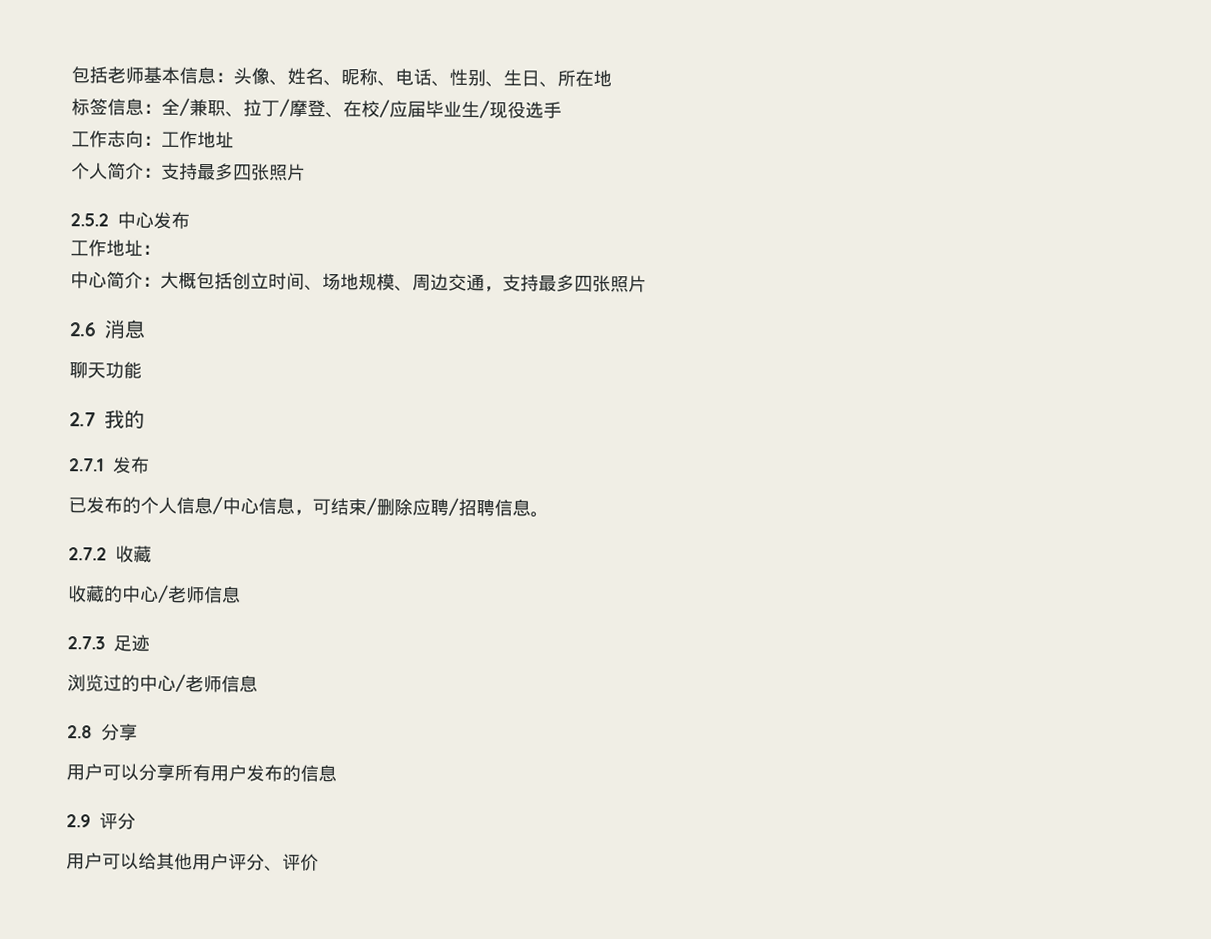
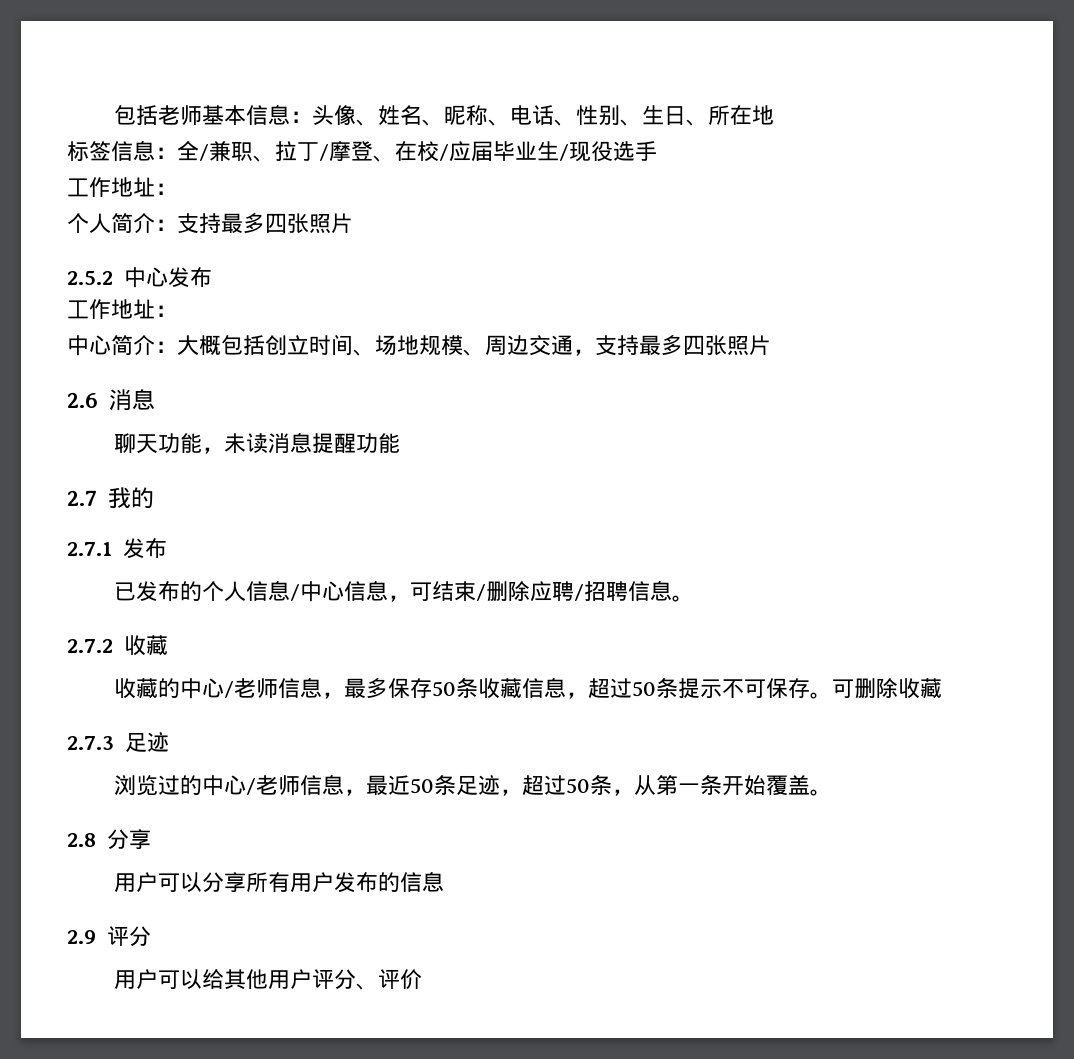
  标签信息：全/兼职、拉丁/摩登、在校/应届毕业生/现役选手
- 工作志向：工作地址
+ 工作地址：
- 聊天功能
+ 聊天功能，未读消息提醒功能
- 收藏的中心/老师信息
+ 收藏的中心/老师信息，最多保存50条收藏信息，超过50条提示不可保存。可删除收藏
- 浏览过的中心/老师信息
+ 浏览过的中心/老师信息，最近50条足迹，超过50条，从第一条开始覆盖。

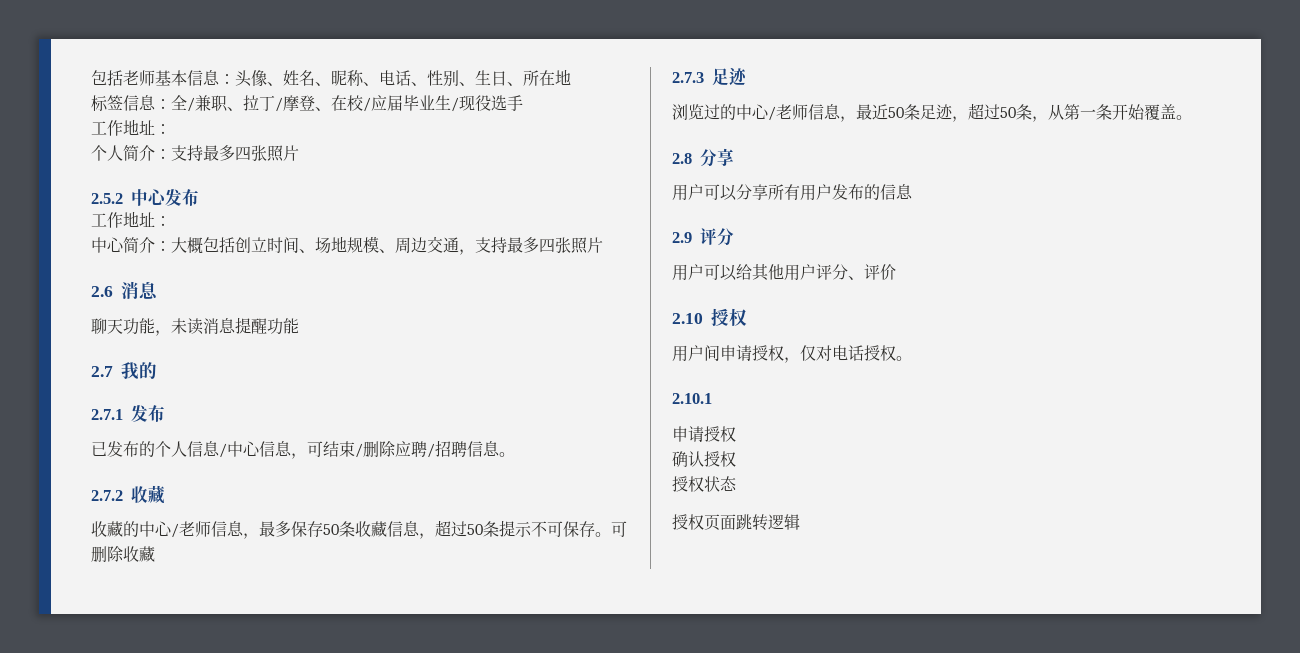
+ 2.10授权
+ 用户间申请授权，仅对电话授权。
+ 2.10.1
+ 申请授权
+ 确认授权
+ 授权状态
+ 授权页面跳转逻辑

